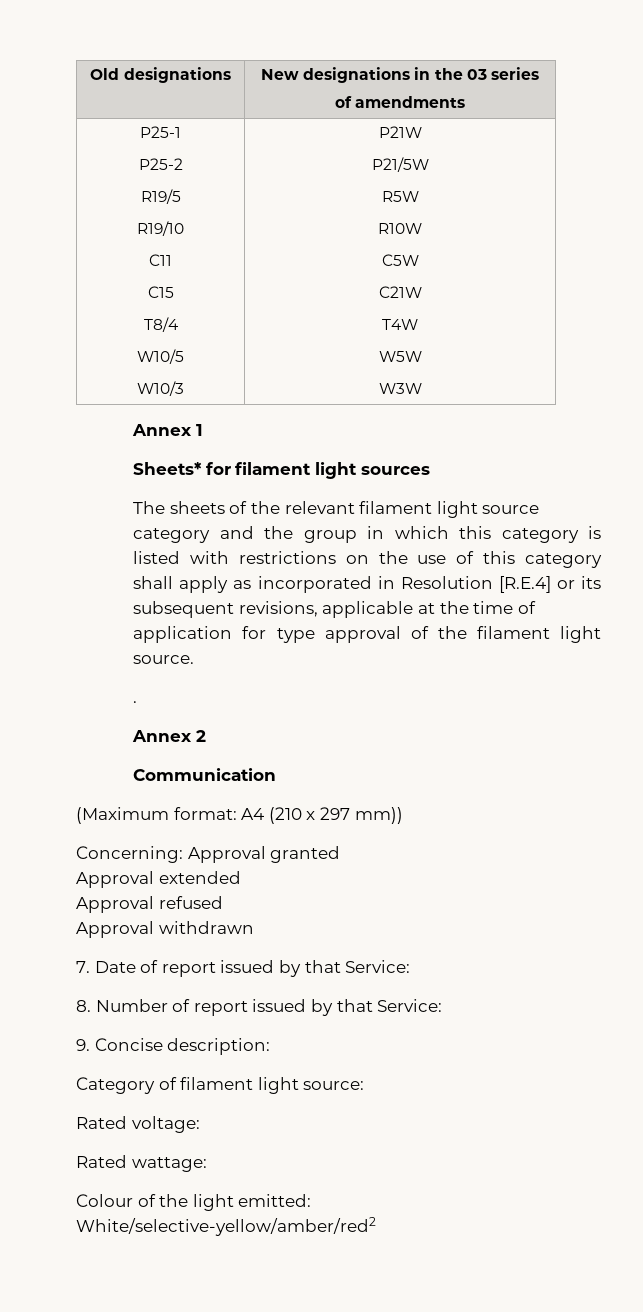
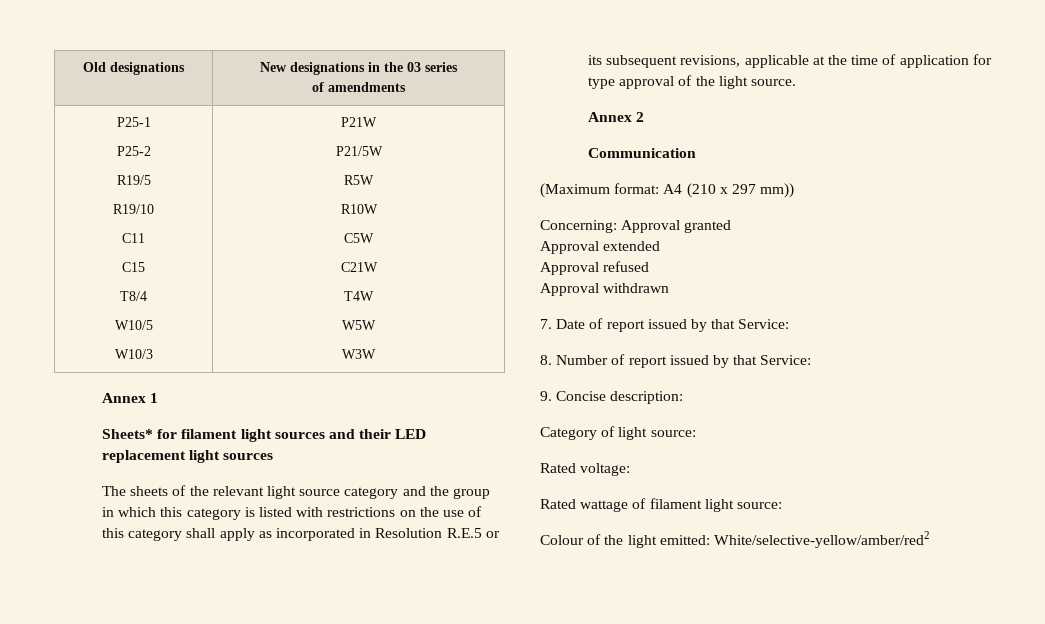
- Sheets* for filament light sources
+ Sheets* for filament light sources and their LED replacement light sources
- The sheets of the relevant filament light source category and the group in which this category is listed with restrictions on the use of this category shall apply as incorporated in Resolution [R.E.4] or its subsequent revisions, applicable at the time of application for type approval of the filament light source.
+ The sheets of the relevant light source category and the group in which this category is listed with restrictions on the use of this category shall apply as incorporated in Resolution R.E.5 or its subsequent revisions, applicable at the time of application for type approval of the light source.
- .
- Category of filament light source:
+ Category of light source:
- Rated wattage:
+ Rated wattage of filament light source:

